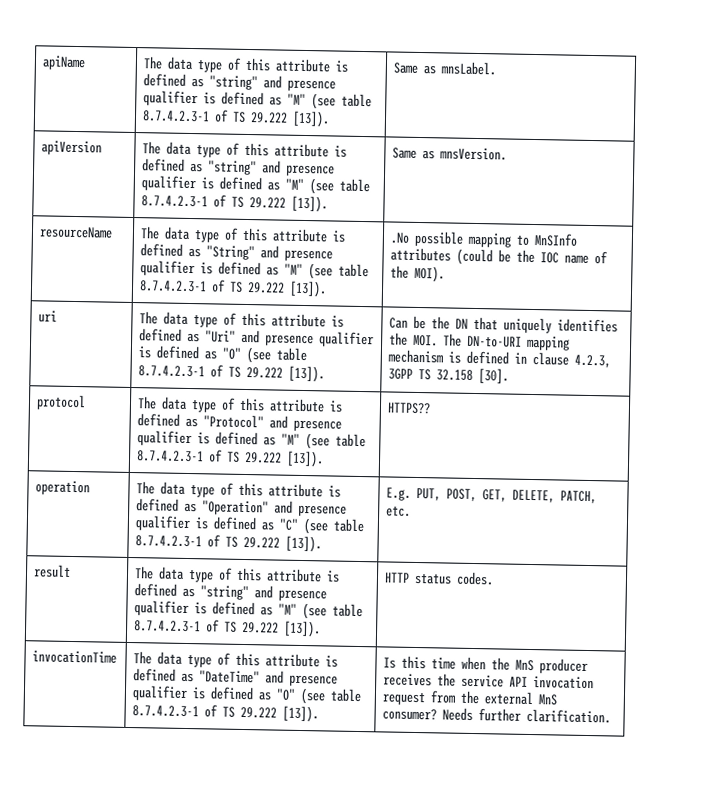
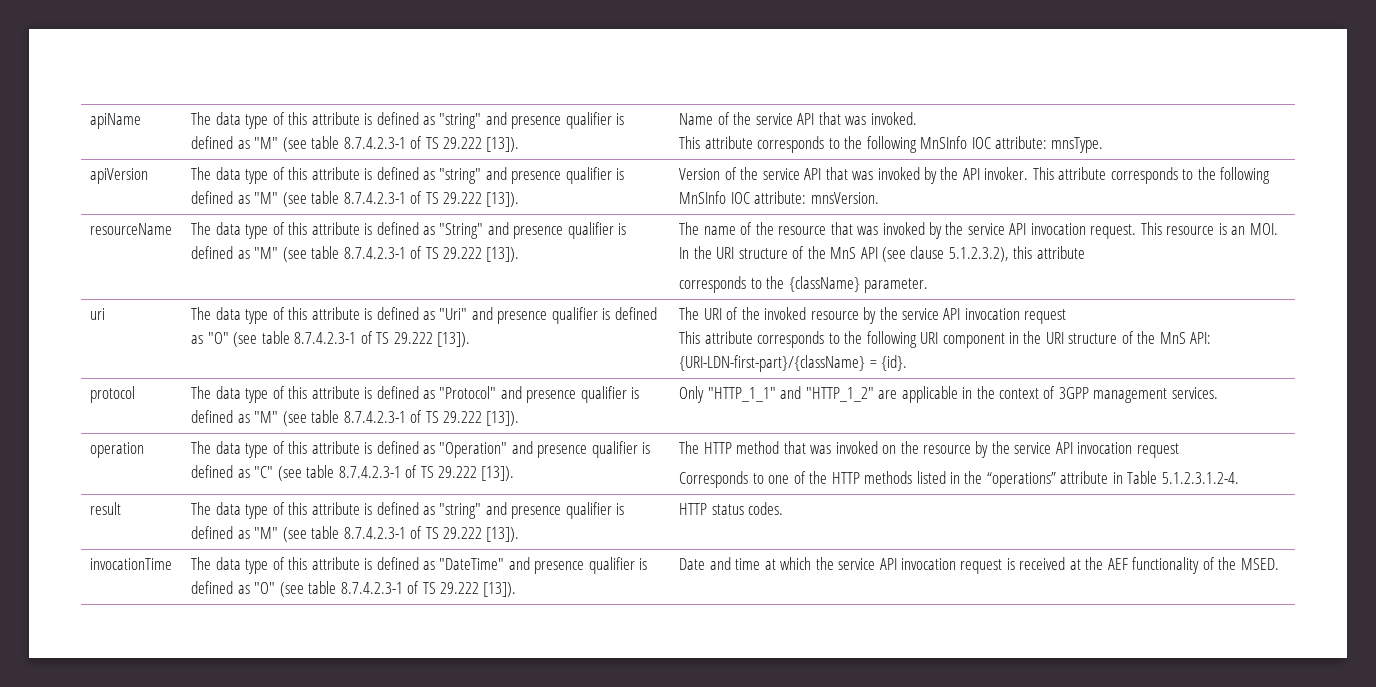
- Same as mnsLabel.
+ Name of the service API that was invoked.
+ This attribute corresponds to the following MnSInfo IOC attribute: mnsType.
- Same as mnsVersion.
+ Version of the service API that was invoked by the API invoker. This attribute corresponds to the following MnSInfo IOC attribute: mnsVersion.
- .No possible mapping to MnSInfo attributes (could be the IOC name of the MOI).
+ The name of the resource that was invoked by the service API invocation request. This resource is an MOI. In the URI structure of the MnS API (see clause 5.1.2.3.2), this attribute
+ corresponds to the {className} parameter.
- Can be the DN that uniquely identifies the MOI. The DN-to-URI mapping mechanism is defined in clause 4.2.3, 3GPP TS 32.158 [30].
+ The URI of the invoked resource by the service API invocation request
+ This attribute corresponds to the following URI component in the URI structure of the MnS API: {URI-LDN-first-part}/{className} = {id}.
- protocol | The data type of this attribute is defined as "Protocol" and presence qualifier is defined as "M" (see table 8.7.4.2.3-1 of TS 29.222 [13]). | HTTPS??
+ protocol | The data type of this attribute is defined as "Protocol" and presence qualifier is defined as "M" (see table 8.7.4.2.3-1 of TS 29.222 [13]). | Only "HTTP_1_1" and "HTTP_1_2" are applicable in the context of 3GPP management services.
- E.g. PUT, POST, GET, DELETE, PATCH, etc.
+ The HTTP method that was invoked on the resource by the service API invocation request
+ Corresponds to one of the HTTP methods listed in the “operations” attribute in Table 5.1.2.3.1.2-4.
- Is this time when the MnS producer receives the service API invocation request from the external MnS consumer? Needs further clarification.
+ Date and time at which the service API invocation request is received at the AEF functionality of the MSED.

